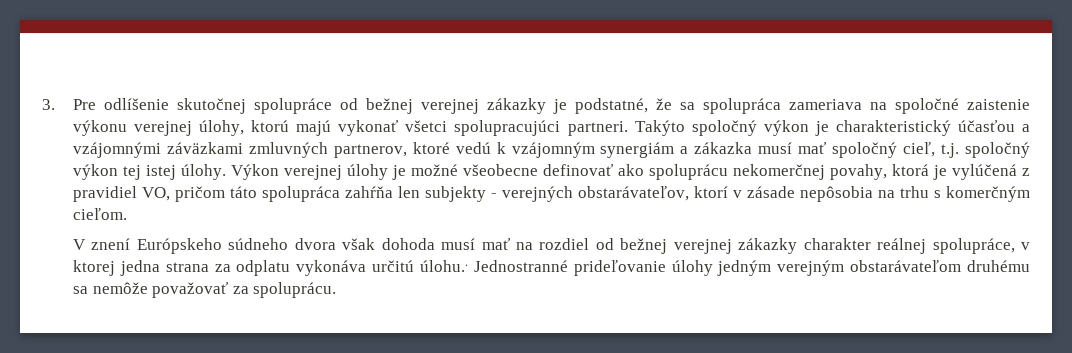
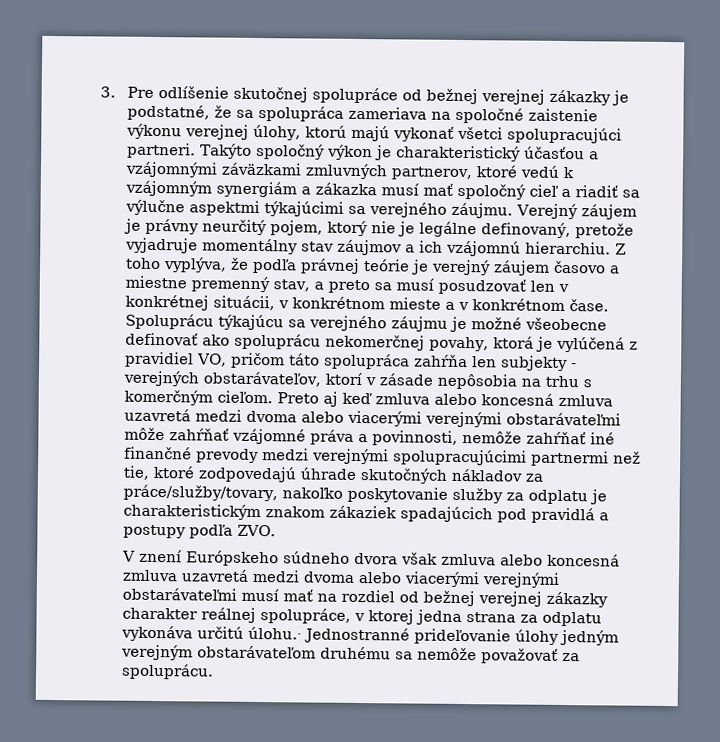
- Takýto spoločný výkon je charakteristický účasťou a vzájomnými záväzkami zmluvných partnerov, ktoré vedú k vzájomným synergiám a zákazka musí mať spoločný cieľ, t.j. spoločný výkon tej istej úlohy. Výkon verejnej úlohy je možné všeobecne definovať ako spoluprácu nekomerčnej povahy, ktorá je vylúčená z pravidiel VO, pričom táto spolupráca zahŕňa len subjekty - verejných obstarávateľov, ktorí v zásade nepôsobia na trhu s komerčným cieľom.
+ Takýto spoločný výkon je charakteristický účasťou a vzájomnými záväzkami zmluvných partnerov, ktoré vedú k vzájomným synergiám a zákazka musí mať spoločný cieľ a riadiť sa výlučne aspektmi týkajúcimi sa verejného záujmu. Verejný záujem je právny neurčitý pojem, ktorý nie je legálne definovaný, pretože vyjadruje momentálny stav záujmov a ich vzájomnú hierarchiu. Z toho vyplýva, že podľa právnej teórie je verejný záujem časovo a miestne premenný stav, a preto sa musí posudzovať len v konkrétnej situácii, v konkrétnom mieste a v konkrétnom čase. Spoluprácu týkajúcu sa verejného záujmu je možné všeobecne definovať ako spoluprácu nekomerčnej povahy, ktorá je vylúčená z pravidiel VO, pričom táto spolupráca zahŕňa len subjekty - verejných obstarávateľov, ktorí v zásade nepôsobia na trhu s komerčným cieľom. Preto aj keď zmluva alebo koncesná zmluva uzavretá medzi dvoma alebo viacerými verejnými obstarávateľmi môže zahŕňať vzájomné práva a povinnosti, nemôže zahŕňať iné finančné prevody medzi verejnými spolupracujúcimi partnermi než tie, ktoré zodpovedajú úhrade skutočných nákladov za práce/služby/tovary, nakoľko poskytovanie služby za odplatu je charakteristickým znakom zákaziek spadajúcich pod pravidlá a postupy podľa ZVO.
- V znení Európskeho súdneho dvora však dohoda musí mať na rozdiel od bežnej verejnej zákazky charakter reálnej spolupráce, v ktorej jedna strana za odplatu vykonáva určitú úlohu..
+ V znení Európskeho súdneho dvora však zmluva alebo koncesná zmluva uzavretá medzi dvoma alebo viacerými verejnými obstarávateľmi musí mať na rozdiel od bežnej verejnej zákazky charakter reálnej spolupráce, v ktorej jedna strana za odplatu vykonáva určitú úlohu..

